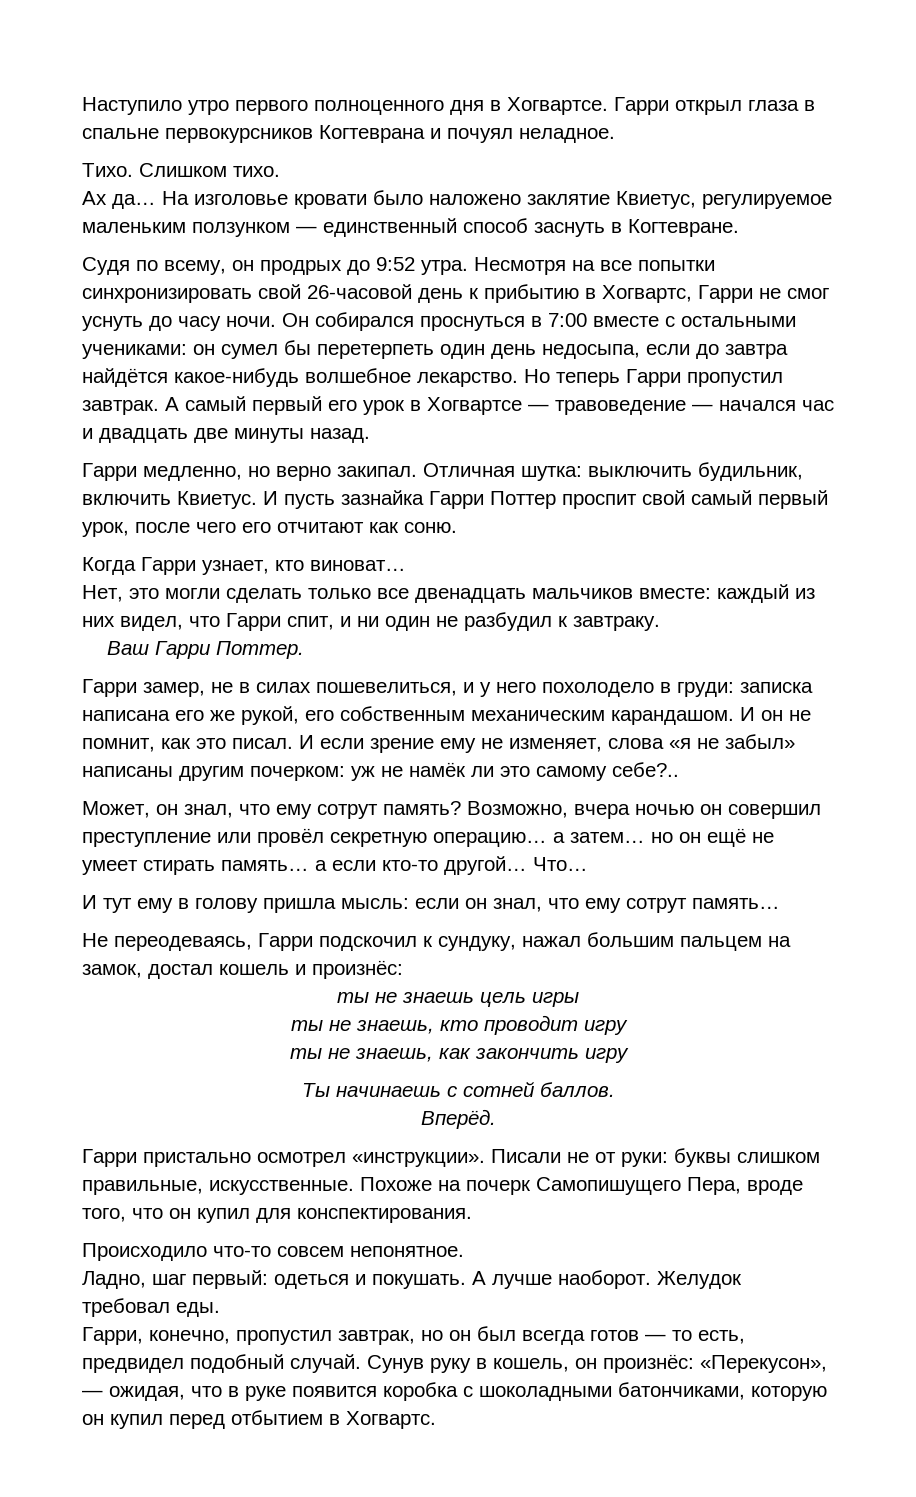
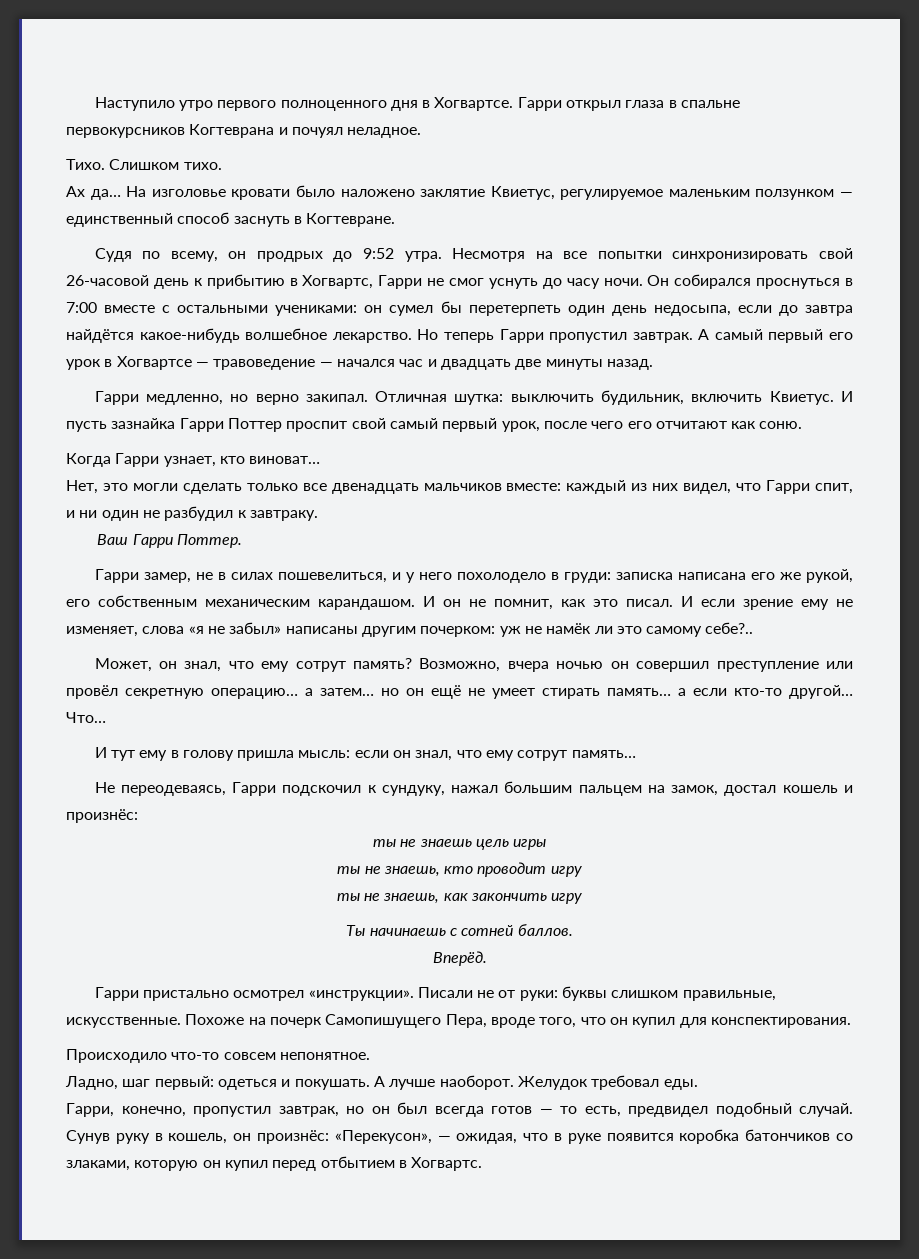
- Сунув руку в кошель, он произнёс: «Перекусон», — ожидая, что в руке появится коробка с шоколадными батончиками, которую он купил перед отбытием в Хогвартс.
+ Сунув руку в кошель, он произнёс: «Перекусон», — ожидая, что в руке появится коробка батончиков со злаками, которую он купил перед отбытием в Хогвартс.

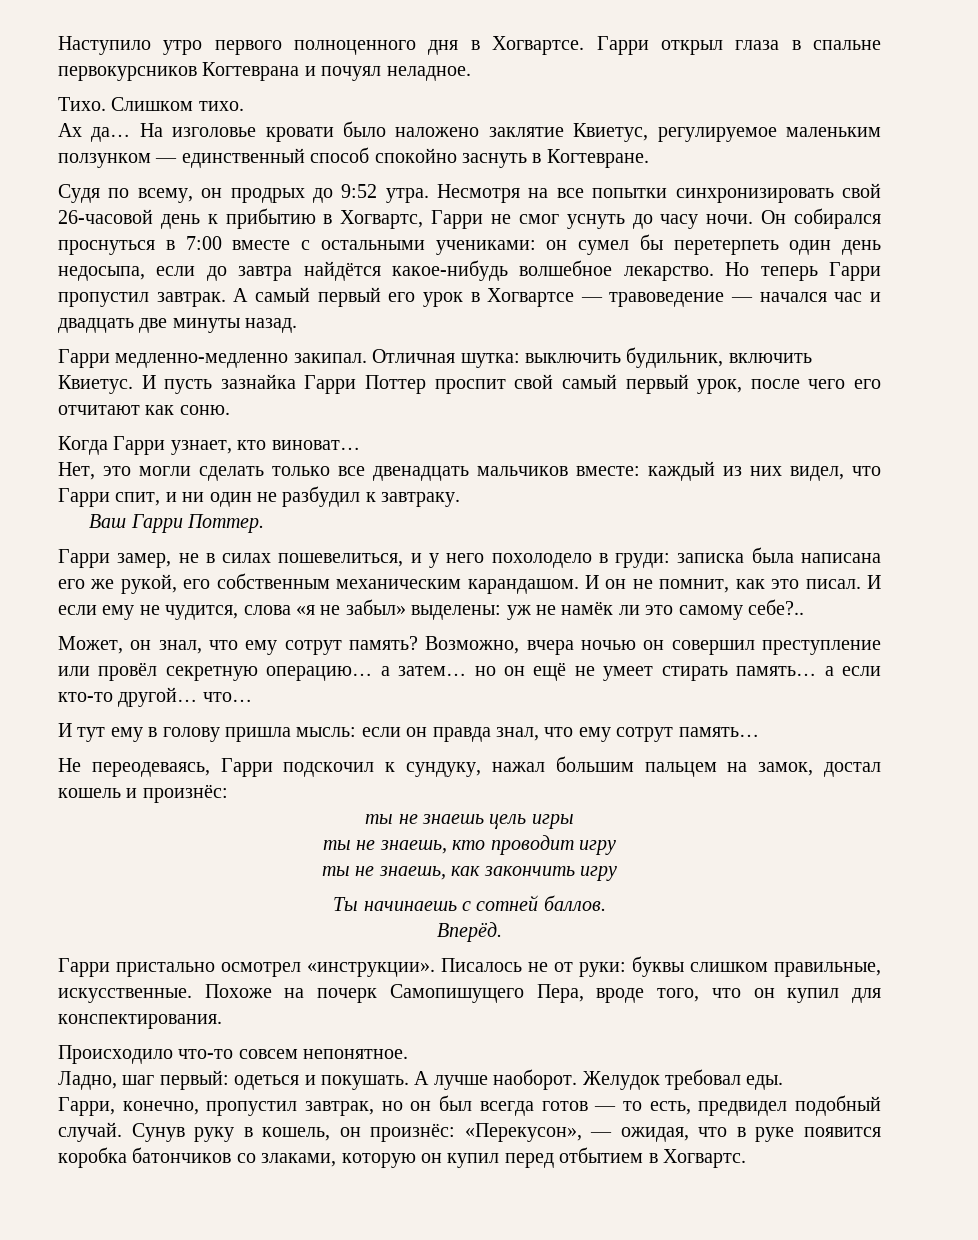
- На изголовье кровати было наложено заклятие Квиетус, регулируемое маленьким ползунком — единственный способ заснуть в Когтевране.
+ На изголовье кровати было наложено заклятие Квиетус, регулируемое маленьким ползунком — единственный способ спокойно заснуть в Когтевране.
- Гарри медленно, но верно закипал.
+ Гарри медленно-медленно закипал.
- Гарри замер, не в силах пошевелиться, и у него похолодело в груди: записка написана его же рукой, его собственным механическим карандашом.
+ Гарри замер, не в силах пошевелиться, и у него похолодело в груди: записка была написана его же рукой, его собственным механическим карандашом.
- И если зрение ему не изменяет, слова «я не забыл» написаны другим почерком: уж не намёк ли это самому себе?..
+ И если ему не чудится, слова «я не забыл» выделены: уж не намёк ли это самому себе?..
- Возможно, вчера ночью он совершил преступление или провёл секретную операцию… а затем… но он ещё не умеет стирать память… а если кто-то другой… Что…
+ Возможно, вчера ночью он совершил преступление или провёл секретную операцию… а затем… но он ещё не умеет стирать память… а если кто-то другой… что…
- И тут ему в голову пришла мысль: если он знал, что ему сотрут память…
+ И тут ему в голову пришла мысль: если он правда знал, что ему сотрут память…
- Писали не от руки: буквы слишком правильные, искусственные.
+ Писалось не от руки: буквы слишком правильные, искусственные.

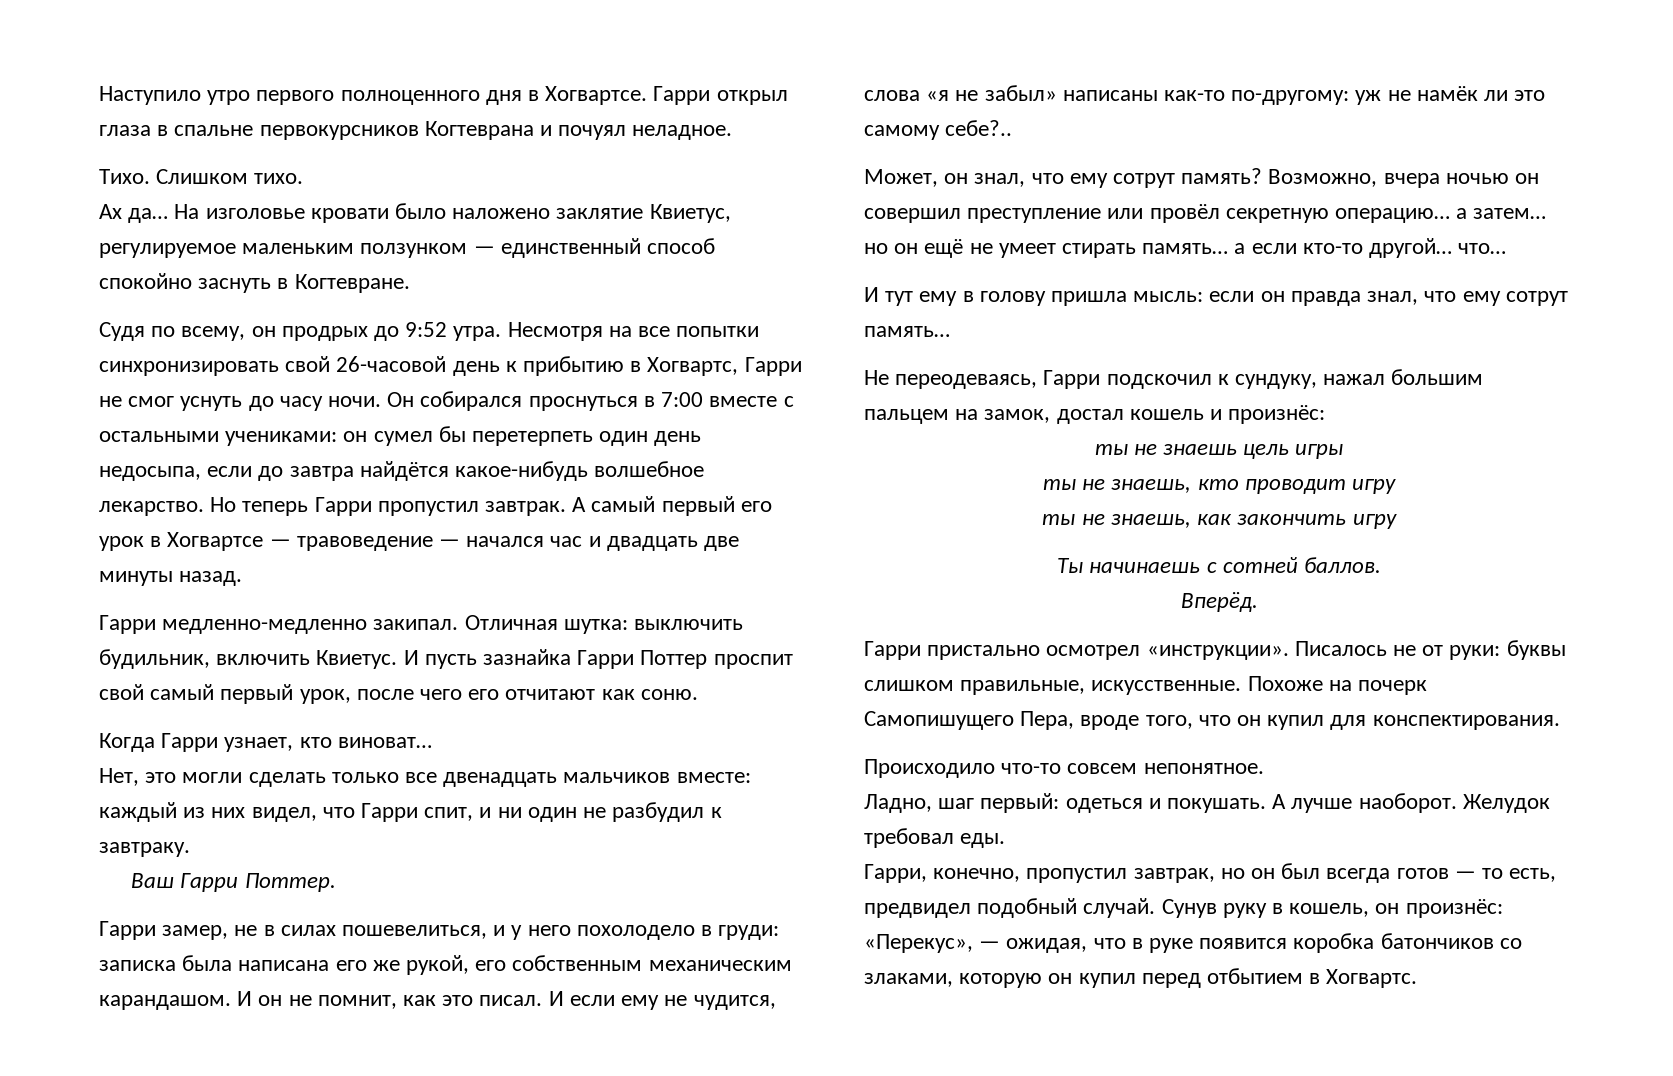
- И если ему не чудится, слова «я не забыл» выделены: уж не намёк ли это самому себе?..
+ И если ему не чудится, слова «я не забыл» написаны как-то по-другому: уж не намёк ли это самому себе?..
- Сунув руку в кошель, он произнёс: «Перекусон», — ожидая, что в руке появится коробка батончиков со злаками, которую он купил перед отбытием в Хогвартс.
+ Сунув руку в кошель, он произнёс: «Перекус», — ожидая, что в руке появится коробка батончиков со злаками, которую он купил перед отбытием в Хогвартс.

